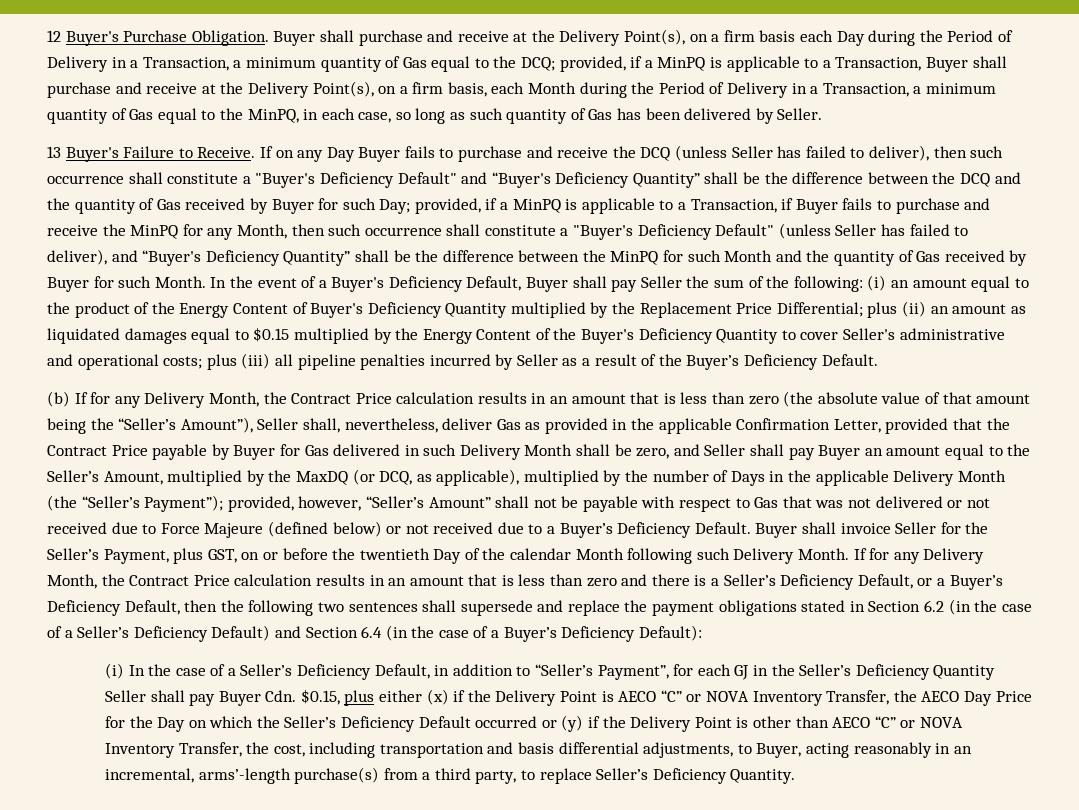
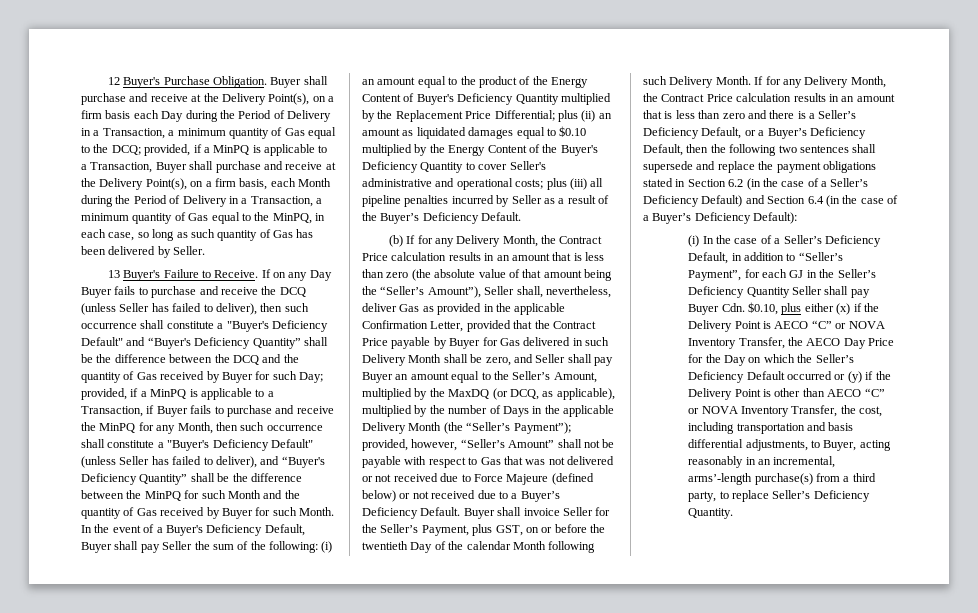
- plus (ii) an amount as liquidated damages equal to $0.15 multiplied by the Energy Content of the Buyer's Deficiency Quantity to cover Seller's administrative and operational costs;
+ plus (ii) an amount as liquidated damages equal to $0.10 multiplied by the Energy Content of the Buyer's Deficiency Quantity to cover Seller's administrative and operational costs;
- (i) In the case of a Seller’s Deficiency Default, in addition to “Seller’s Payment”, for each GJ in the Seller’s Deficiency Quantity Seller shall pay Buyer Cdn. $0.15, plus either (x) if the Delivery Point is AECO “C” or NOVA Inventory Transfer, the AECO Day Price for the Day on which the Seller’s Deficiency Default occurred or (y) if the Delivery Point is other than AECO “C” or NOVA Inventory Transfer, the cost, including transportation and basis differential adjustments, to Buyer, acting reasonably in an incremental, arms’-length purchase(s) from a third party, to replace Seller’s Deficiency Quantity.
+ (i) In the case of a Seller’s Deficiency Default, in addition to “Seller’s Payment”, for each GJ in the Seller’s Deficiency Quantity Seller shall pay Buyer Cdn. $0.10, plus either (x) if the Delivery Point is AECO “C” or NOVA Inventory Transfer, the AECO Day Price for the Day on which the Seller’s Deficiency Default occurred or (y) if the Delivery Point is other than AECO “C” or NOVA Inventory Transfer, the cost, including transportation and basis differential adjustments, to Buyer, acting reasonably in an incremental, arms’-length purchase(s) from a third party, to replace Seller’s Deficiency Quantity.

